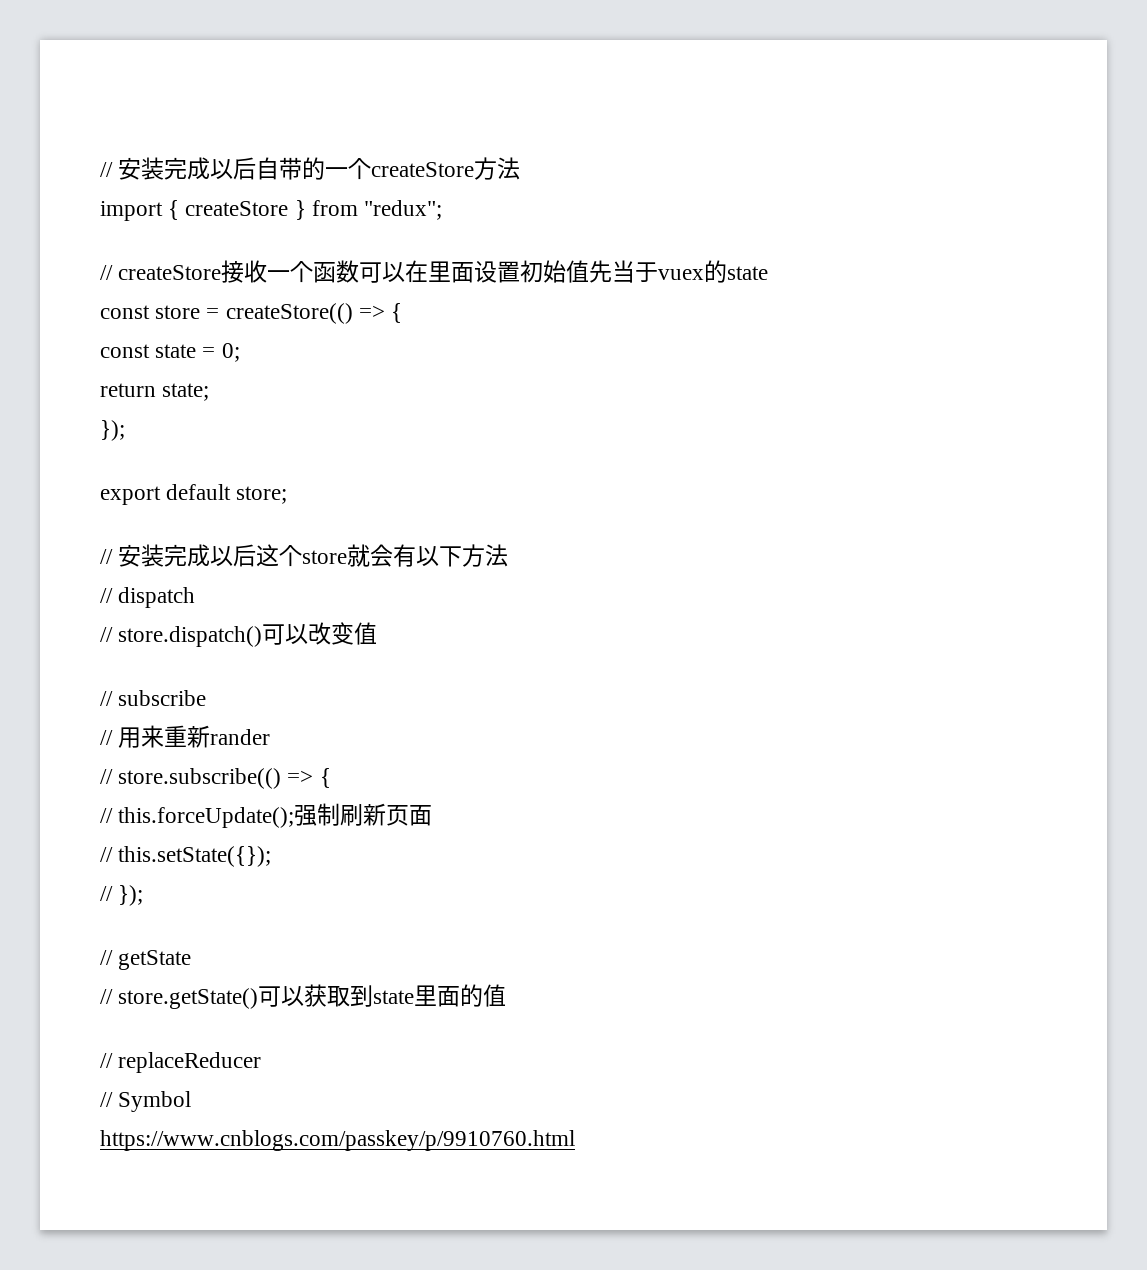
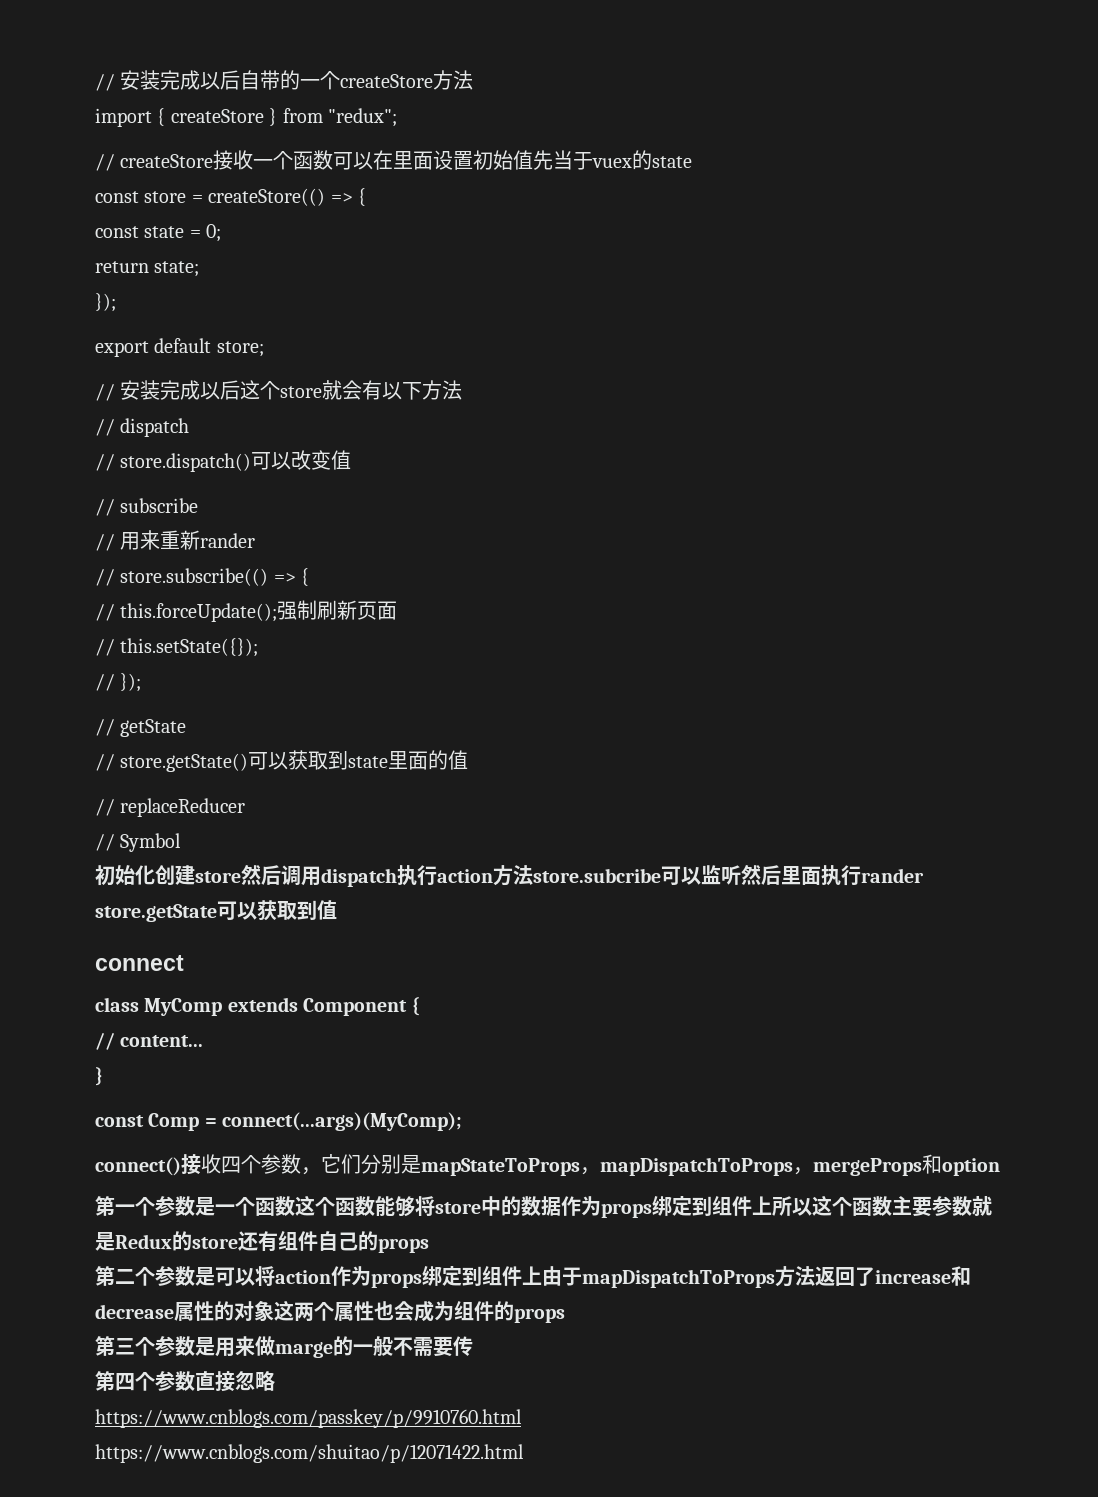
+ 初始化创建store然后调用dispatch执行action方法store.subcribe可以监听然后里面执行rander store.getState可以获取到值
+ connect
+ class MyComp extends Component {
+ // content...
+ }
+ const Comp = connect(...args)(MyComp);
+ connect()接收四个参数，它们分别是mapStateToProps，mapDispatchToProps，mergeProps和option
+ 第一个参数是一个函数这个函数能够将store中的数据作为props绑定到组件上所以这个函数主要参数就是Redux的store还有组件自己的props
+ 第二个参数是可以将action作为props绑定到组件上由于mapDispatchToProps方法返回了increase和decrease属性的对象这两个属性也会成为组件的props
+ 第三个参数是用来做marge的一般不需要传
+ 第四个参数直接忽略
+ https://www.cnblogs.com/shuitao/p/12071422.html

